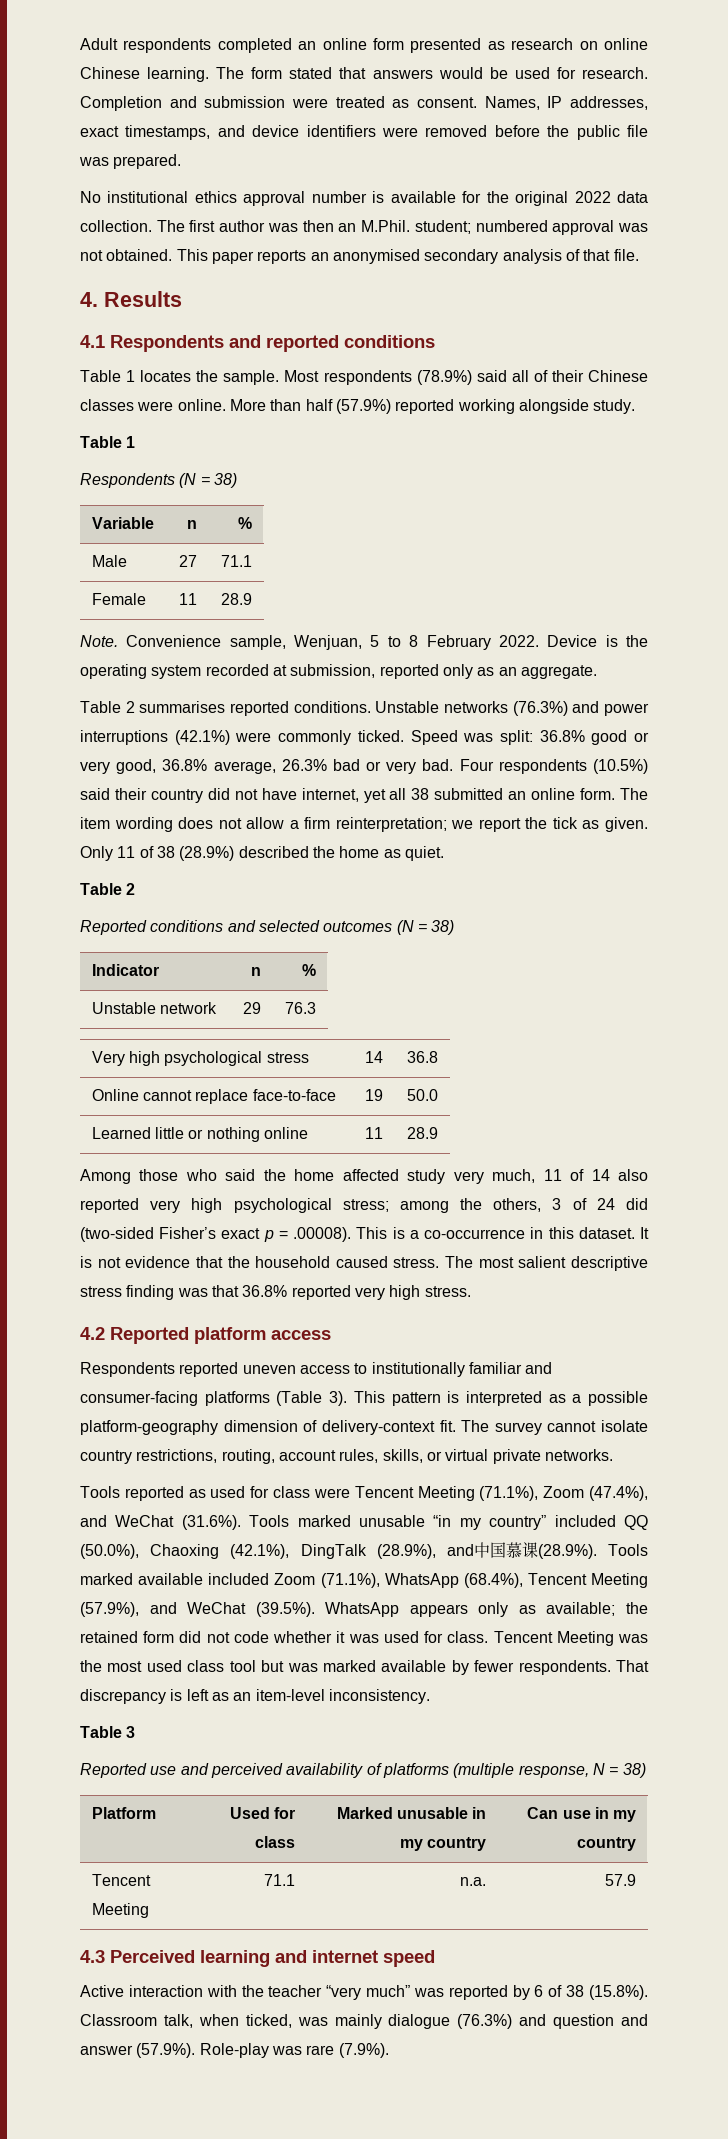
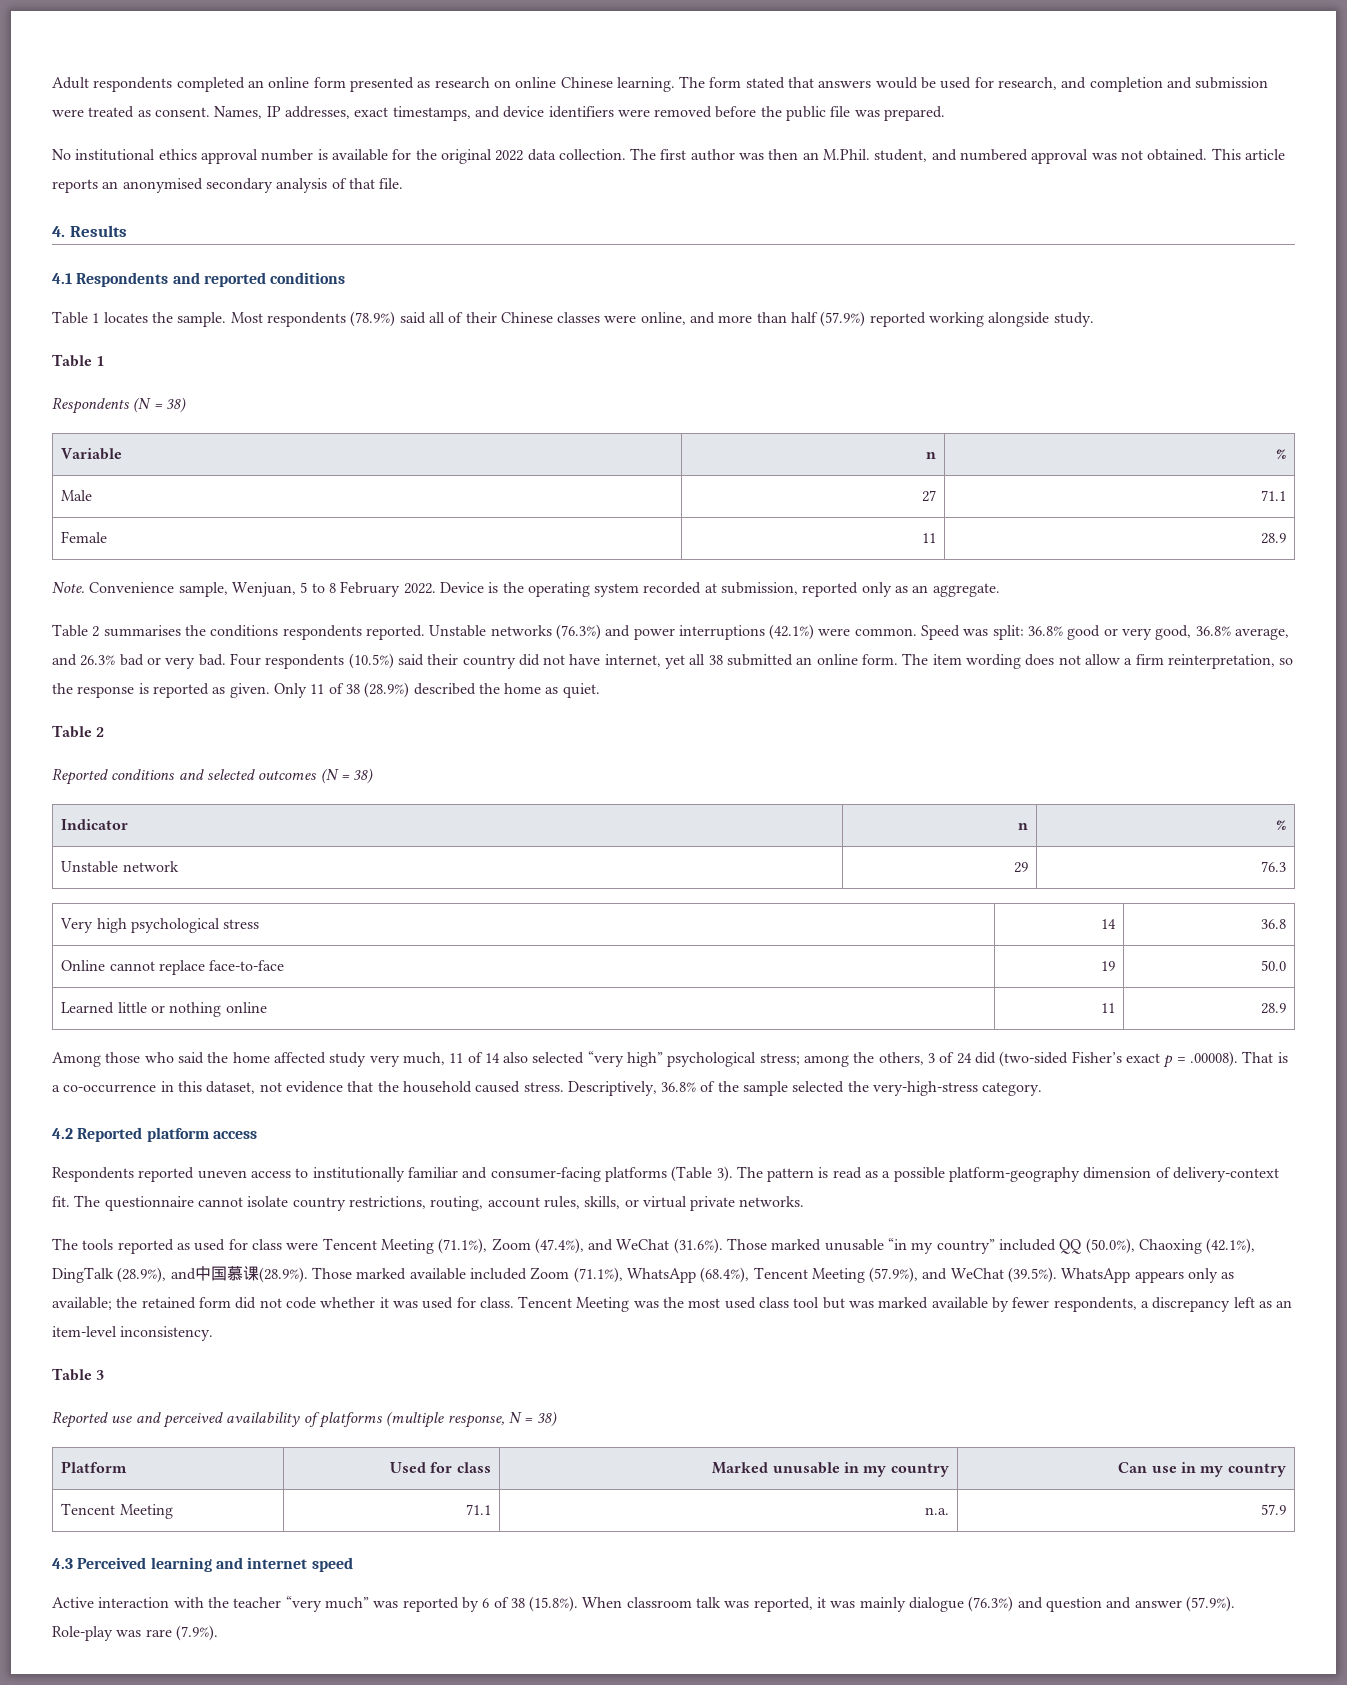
- The form stated that answers would be used for research. Completion and submission were treated as consent.
+ The form stated that answers would be used for research, and completion and submission were treated as consent.
- The first author was then an M.Phil. student; numbered approval was not obtained.
+ The first author was then an M.Phil. student, and numbered approval was not obtained.
- This paper reports an anonymised secondary analysis of that file.
+ This article reports an anonymised secondary analysis of that file.
- Most respondents (78.9%) said all of their Chinese classes were online. More than half (57.9%) reported working alongside study.
+ Most respondents (78.9%) said all of their Chinese classes were online, and more than half (57.9%) reported working alongside study.
- Table 2 summarises reported conditions.
+ Table 2 summarises the conditions respondents reported.
- Unstable networks (76.3%) and power interruptions (42.1%) were commonly ticked.
+ Unstable networks (76.3%) and power interruptions (42.1%) were common.
- Speed was split: 36.8% good or very good, 36.8% average, 26.3% bad or very bad.
+ Speed was split: 36.8% good or very good, 36.8% average, and 26.3% bad or very bad.
- The item wording does not allow a firm reinterpretation; we report the tick as given.
+ The item wording does not allow a firm reinterpretation, so the response is reported as given.
- Among those who said the home affected study very much, 11 of 14 also reported very high psychological stress; among the others, 3 of 24 did (two-sided Fisher’s exact p = .00008). This is a co-occurrence in this dataset. It is not evidence that the household caused stress.
+ Among those who said the home affected study very much, 11 of 14 also selected “very high” psychological stress; among the others, 3 of 24 did (two-sided Fisher’s exact p = .00008). That is a co-occurrence in this dataset, not evidence that the household caused stress.
- The most salient descriptive stress finding was that 36.8% reported very high stress.
+ Descriptively, 36.8% of the sample selected the very-high-stress category.
- This pattern is interpreted as a possible platform-geography dimension of delivery-context fit.
+ The pattern is read as a possible platform-geography dimension of delivery-context fit.
- The survey cannot isolate country restrictions, routing, account rules, skills, or virtual private networks.
+ The questionnaire cannot isolate country restrictions, routing, account rules, skills, or virtual private networks.
- Tools reported as used for class were Tencent Meeting (71.1%), Zoom (47.4%), and WeChat (31.6%). Tools marked unusable “in my country” included QQ (50.0%), Chaoxing (42.1%), DingTalk (28.9%), and中国慕课(28.9%). Tools marked available included Zoom (71.1%), WhatsApp (68.4%), Tencent Meeting (57.9%), and WeChat (39.5%). WhatsApp appears only as available; the retained form did not code whether it was used for class.
+ The tools reported as used for class were Tencent Meeting (71.1%), Zoom (47.4%), and WeChat (31.6%). Those marked unusable “in my country” included QQ (50.0%), Chaoxing (42.1%), DingTalk (28.9%), and中国慕课(28.9%). Those marked available included Zoom (71.1%), WhatsApp (68.4%), Tencent Meeting (57.9%), and WeChat (39.5%). WhatsApp appears only as available; the retained form did not code whether it was used for class.
- Tencent Meeting was the most used class tool but was marked available by fewer respondents. That discrepancy is left as an item-level inconsistency.
+ Tencent Meeting was the most used class tool but was marked available by fewer respondents, a discrepancy left as an item-level inconsistency.
- Active interaction with the teacher “very much” was reported by 6 of 38 (15.8%). Classroom talk, when ticked, was mainly dialogue (76.3%) and question and answer (57.9%). Role-play was rare (7.9%).
+ Active interaction with the teacher “very much” was reported by 6 of 38 (15.8%). When classroom talk was reported, it was mainly dialogue (76.3%) and question and answer (57.9%). Role-play was rare (7.9%).

